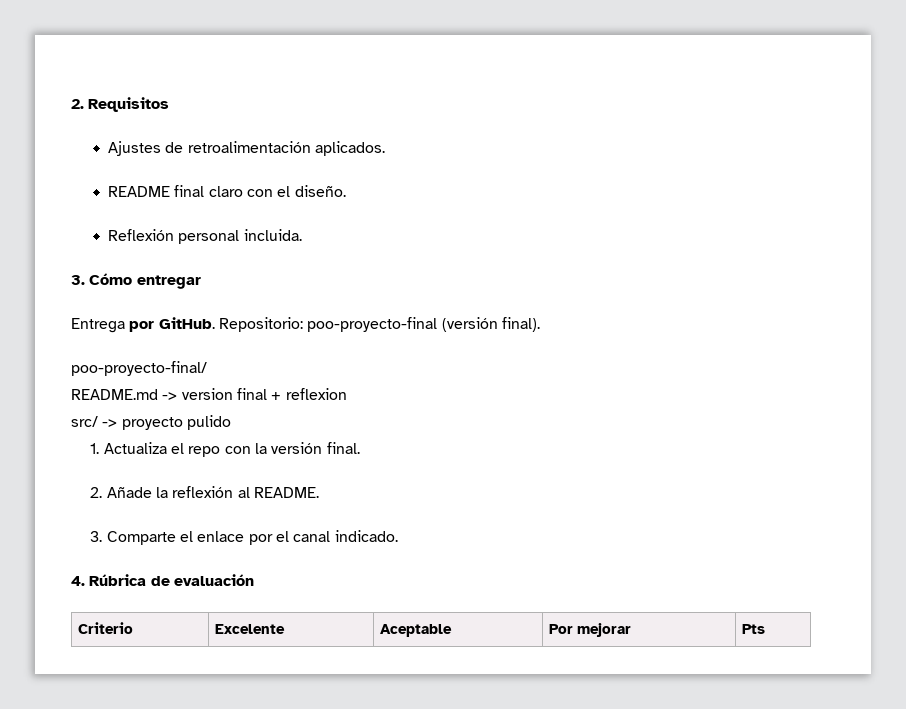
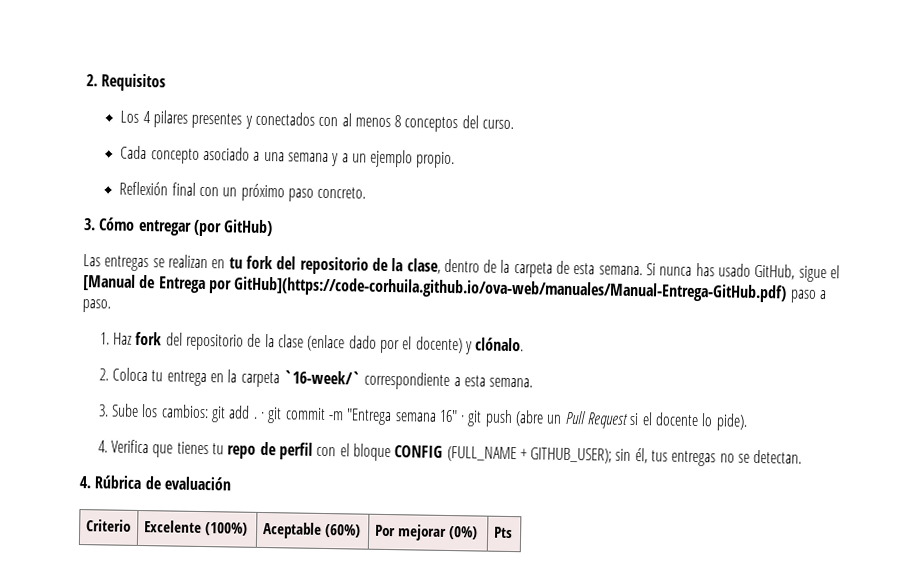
- Ajustes de retroalimentación aplicados.
- README final claro con el diseño.
- Reflexión personal incluida.
- 3. Cómo entregar
- Entrega por GitHub. Repositorio: poo-proyecto-final (versión final).
- poo-proyecto-final/
- README.md -> version final + reflexion
- src/ -> proyecto pulido
- 1. Actualiza el repo con la versión final.
- 2. Añade la reflexión al README.
- 3. Comparte el enlace por el canal indicado.
+ Los 4 pilares presentes y conectados con al menos 8 conceptos del curso.
+ Cada concepto asociado a una semana y a un ejemplo propio.
+ Reflexión final con un próximo paso concreto.
+ 3. Cómo entregar (por GitHub)
+ Las entregas se realizan en tu fork del repositorio de la clase, dentro de la carpeta de esta semana. Si nunca has usado GitHub, sigue el [Manual de Entrega por GitHub](https://code-corhuila.github.io/ova-web/manuales/Manual-Entrega-GitHub.pdf) paso a paso.
+ 1. Haz fork del repositorio de la clase (enlace dado por el docente) y clónalo.
+ 2. Coloca tu entrega en la carpeta `16-week/` correspondiente a esta semana.
+ 3. Sube los cambios: git add . · git commit -m "Entrega semana 16" · git push (abre un Pull Request si el docente lo pide).
+ 4. Verifica que tienes tu repo de perfil con el bloque CONFIG (FULL_NAME + GITHUB_USER); sin él, tus entregas no se detectan.
- Criterio | Excelente | Aceptable | Por mejorar | Pts
+ Criterio | Excelente (100%) | Aceptable (60%) | Por mejorar (0%) | Pts

